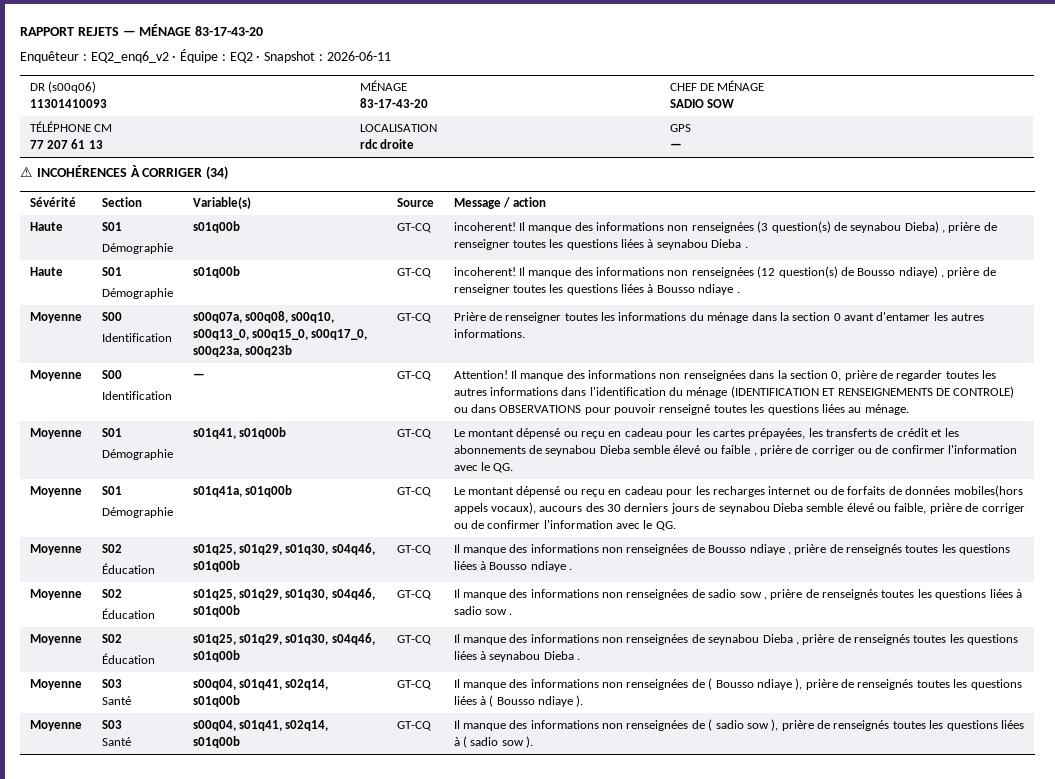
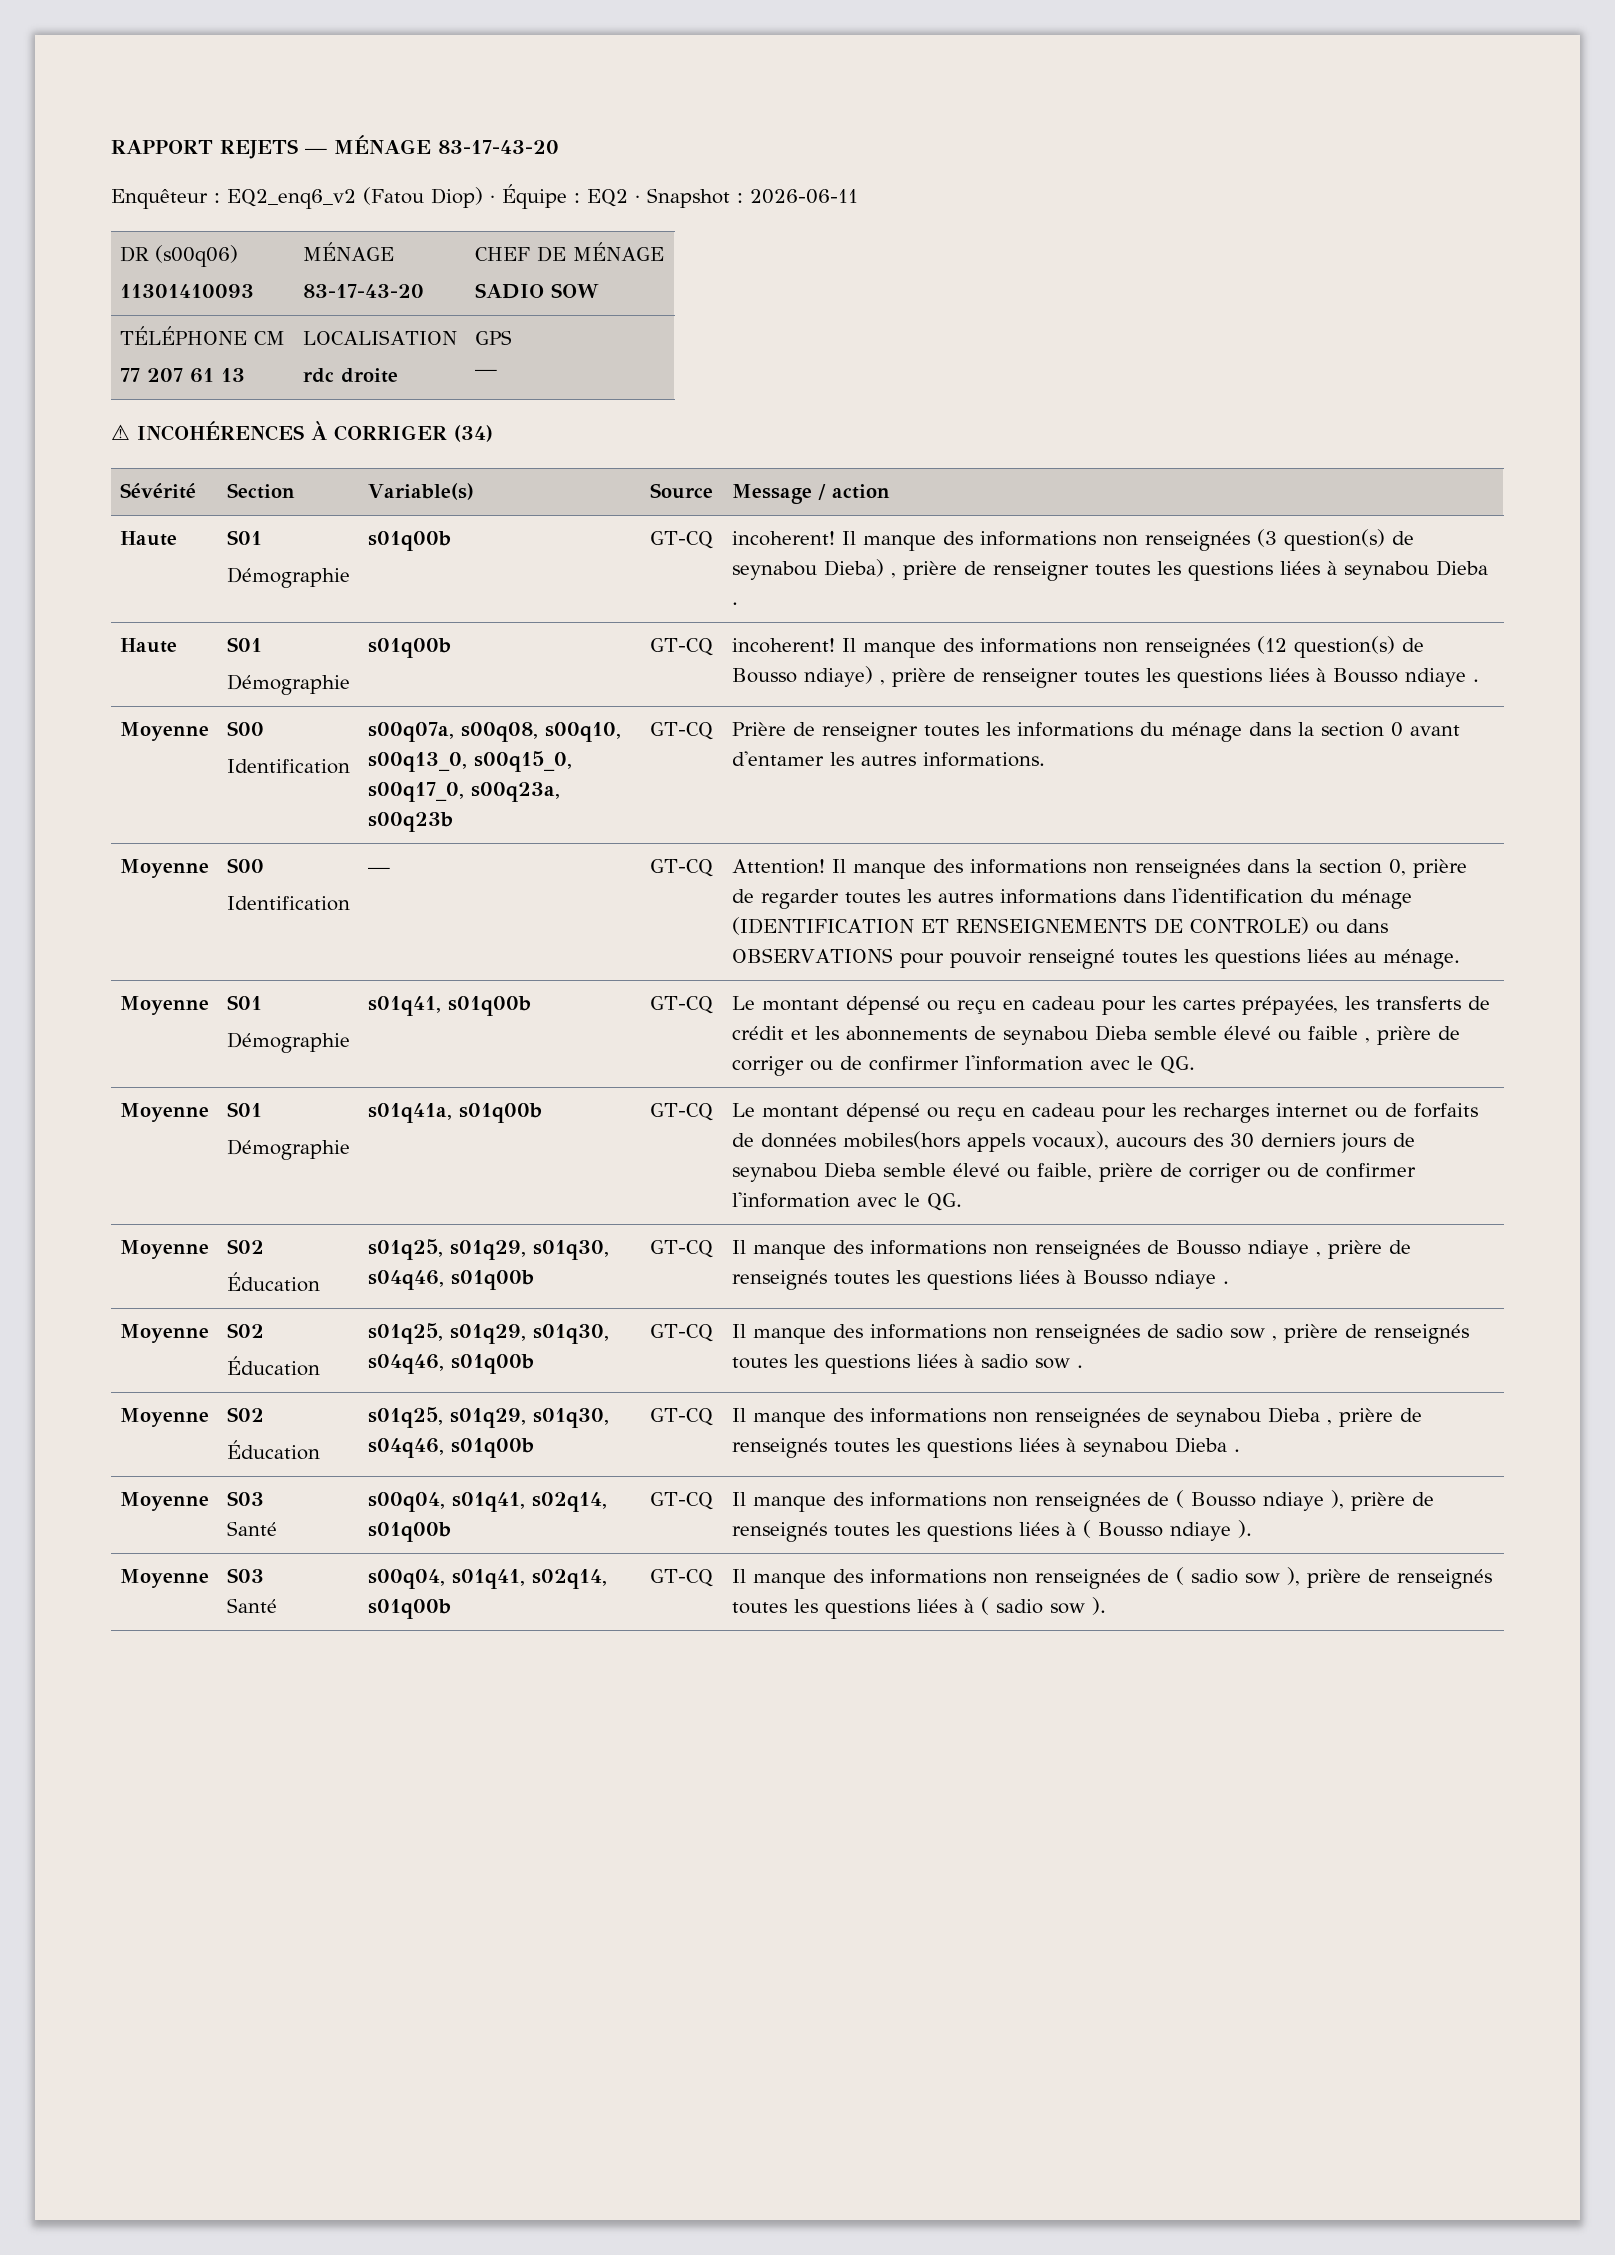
- Enquêteur : EQ2_enq6_v2 · Équipe : EQ2 · Snapshot : 2026-06-11
+ Enquêteur : EQ2_enq6_v2 (Fatou Diop) · Équipe : EQ2 · Snapshot : 2026-06-11

